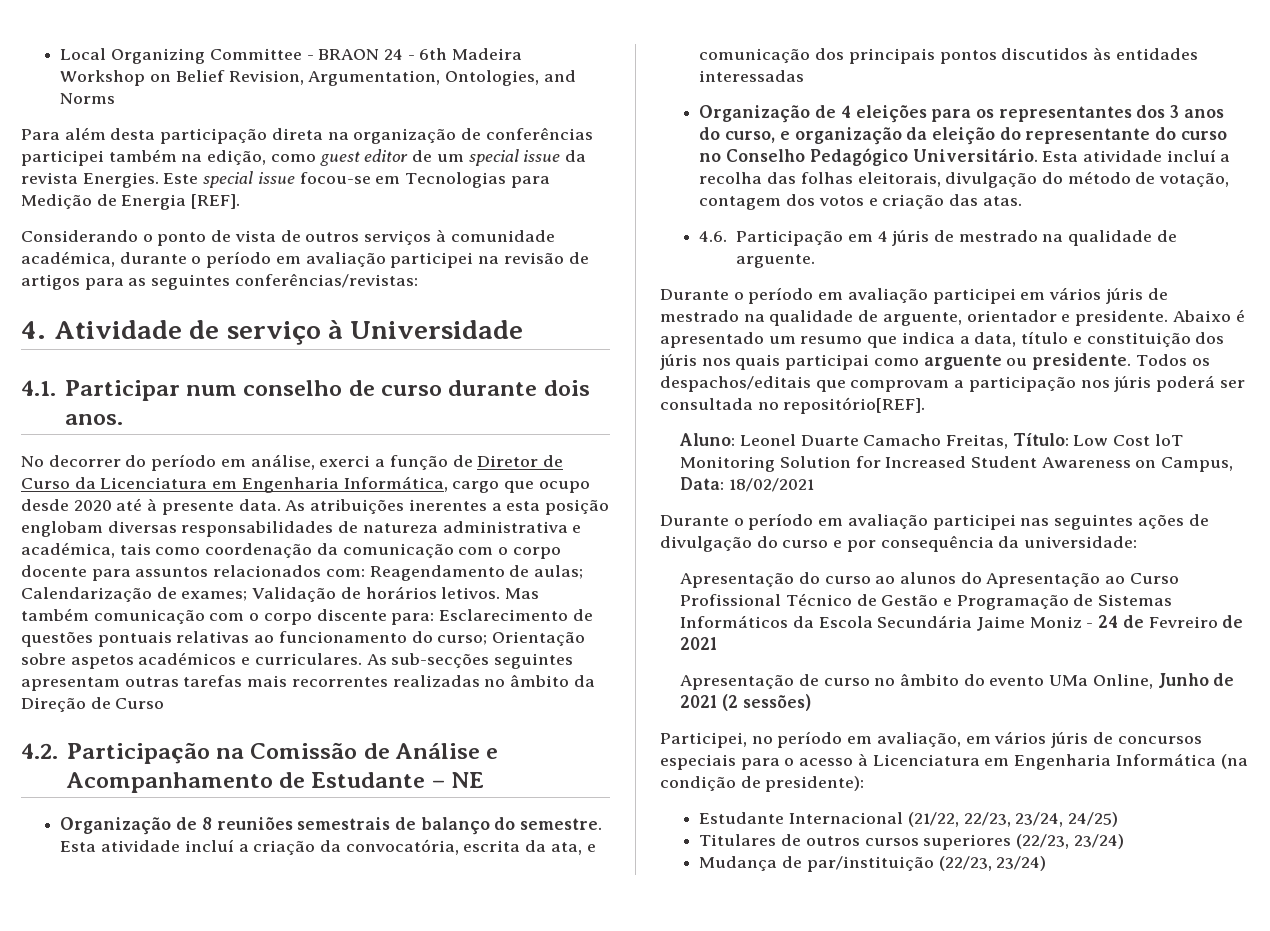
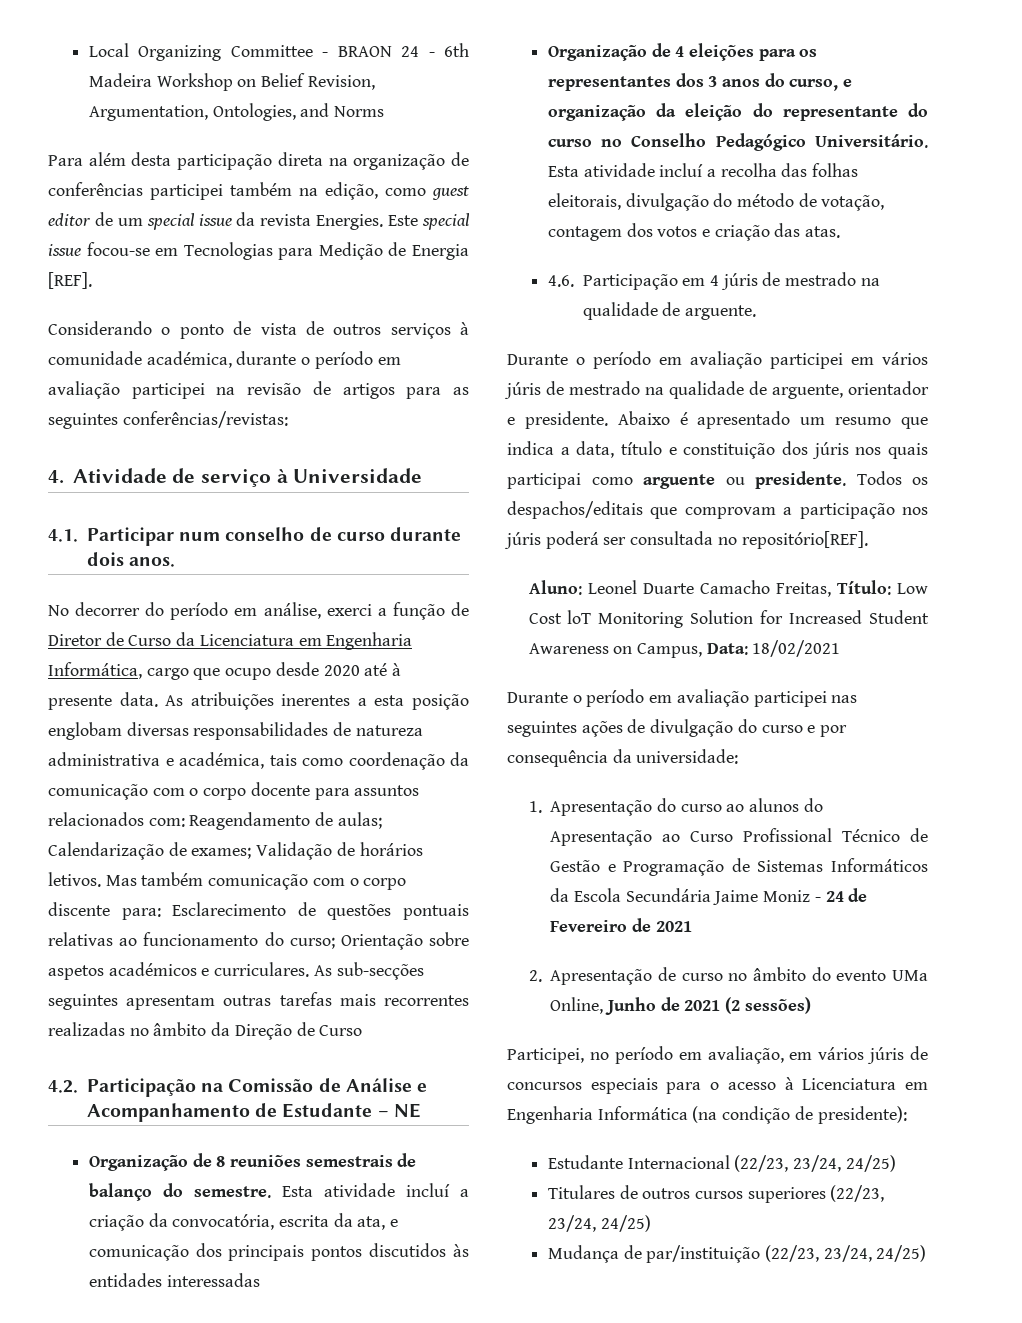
- Apresentação do curso ao alunos do Apresentação ao Curso Profissional Técnico de Gestão e Programação de Sistemas Informáticos da Escola Secundária Jaime Moniz - 24 de Fevreiro de 2021
+ 1. Apresentação do curso ao alunos do Apresentação ao Curso Profissional Técnico de Gestão e Programação de Sistemas Informáticos da Escola Secundária Jaime Moniz - 24 de Fevereiro de 2021
- Apresentação de curso no âmbito do evento UMa Online, Junho de 2021 (2 sessões)
+ 2. Apresentação de curso no âmbito do evento UMa Online, Junho de 2021 (2 sessões)
- Estudante Internacional (21/22, 22/23, 23/24, 24/25)
+ Estudante Internacional (22/23, 23/24, 24/25)
- Titulares de outros cursos superiores (22/23, 23/24)
+ Titulares de outros cursos superiores (22/23, 23/24, 24/25)
- Mudança de par/instituição (22/23, 23/24)
+ Mudança de par/instituição (22/23, 23/24, 24/25)

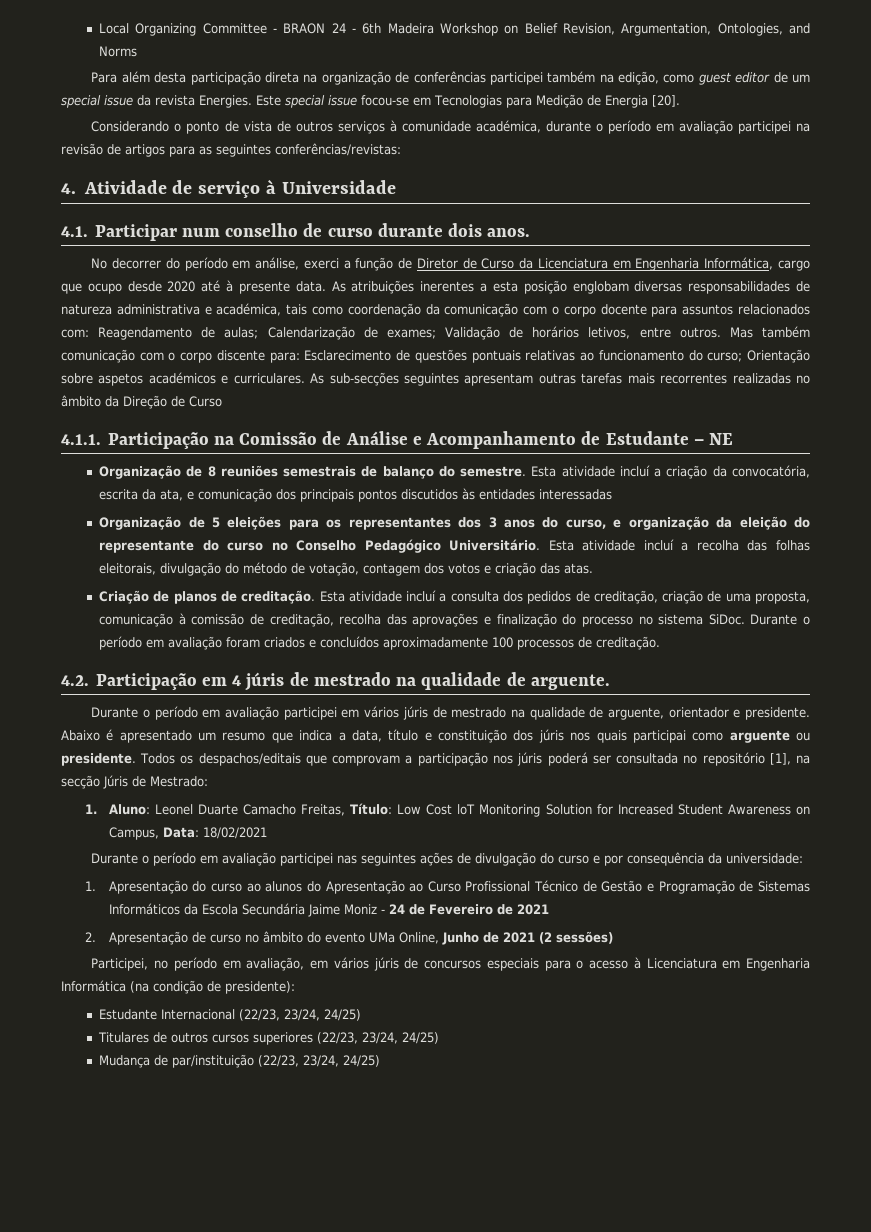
- Este special issue focou-se em Tecnologias para Medição de Energia [REF].
+ Este special issue focou-se em Tecnologias para Medição de Energia [20].
- As atribuições inerentes a esta posição englobam diversas responsabilidades de natureza administrativa e académica, tais como coordenação da comunicação com o corpo docente para assuntos relacionados com: Reagendamento de aulas; Calendarização de exames; Validação de horários letivos.
+ As atribuições inerentes a esta posição englobam diversas responsabilidades de natureza administrativa e académica, tais como coordenação da comunicação com o corpo docente para assuntos relacionados com: Reagendamento de aulas; Calendarização de exames; Validação de horários letivos, entre outros.
- 4.2. Participação na Comissão de Análise e Acompanhamento de Estudante – NE
+ 4.1.1. Participação na Comissão de Análise e Acompanhamento de Estudante – NE
- Organização de 4 eleições para os representantes dos 3 anos do curso, e organização da eleição do representante do curso no Conselho Pedagógico Universitário.
+ Organização de 5 eleições para os representantes dos 3 anos do curso, e organização da eleição do representante do curso no Conselho Pedagógico Universitário.
- 4.6. Participação em 4 júris de mestrado na qualidade de arguente.
+ Criação de planos de creditação. Esta atividade incluí a consulta dos pedidos de creditação, criação de uma proposta, comunicação à comissão de creditação, recolha das aprovações e finalização do processo no sistema SiDoc. Durante o período em avaliação foram criados e concluídos aproximadamente 100 processos de creditação.
+ 4.2. Participação em 4 júris de mestrado na qualidade de arguente.
- Todos os despachos/editais que comprovam a participação nos júris poderá ser consultada no repositório[REF].
- Aluno: Leonel Duarte Camacho Freitas, Título: Low Cost loT Monitoring Solution for Increased Student Awareness on Campus, Data: 18/02/2021
+ Todos os despachos/editais que comprovam a participação nos júris poderá ser consultada no repositório [1], na secção Júris de Mestrado:
+ 1. Aluno: Leonel Duarte Camacho Freitas, Título: Low Cost loT Monitoring Solution for Increased Student Awareness on Campus, Data: 18/02/2021

